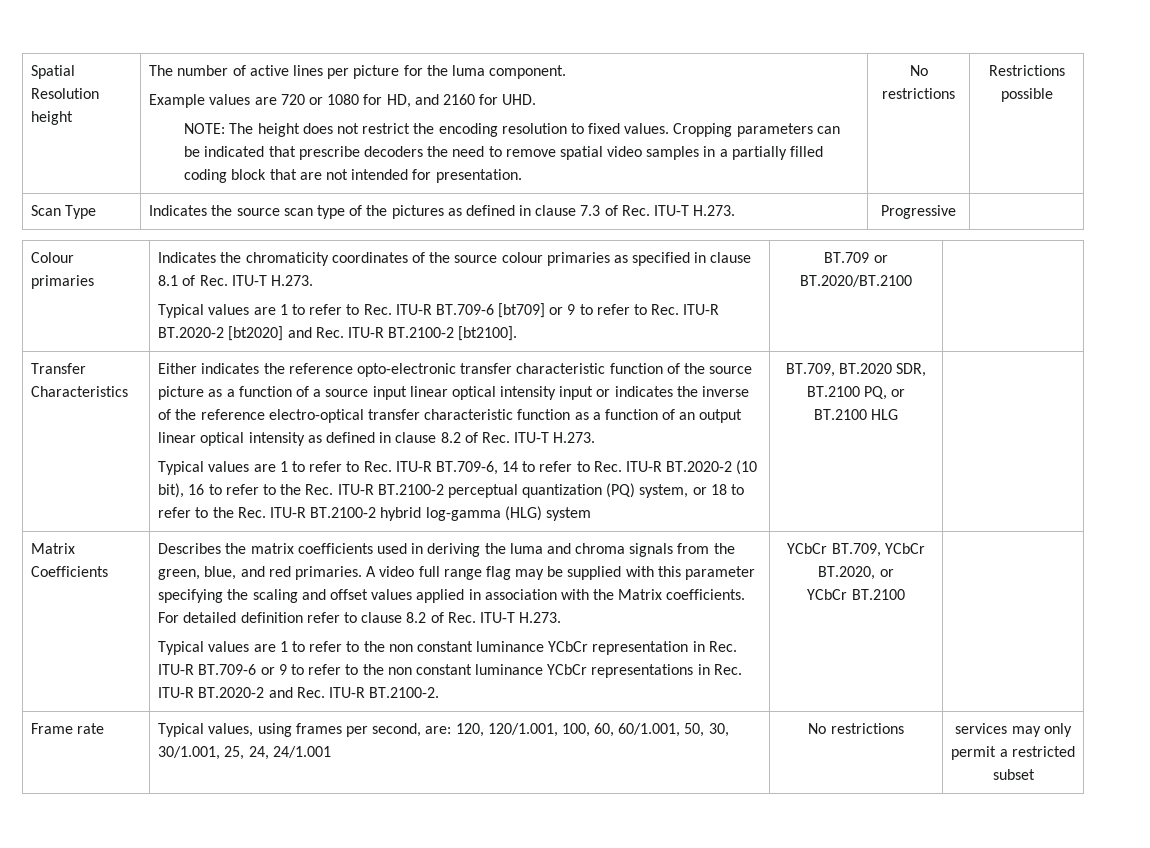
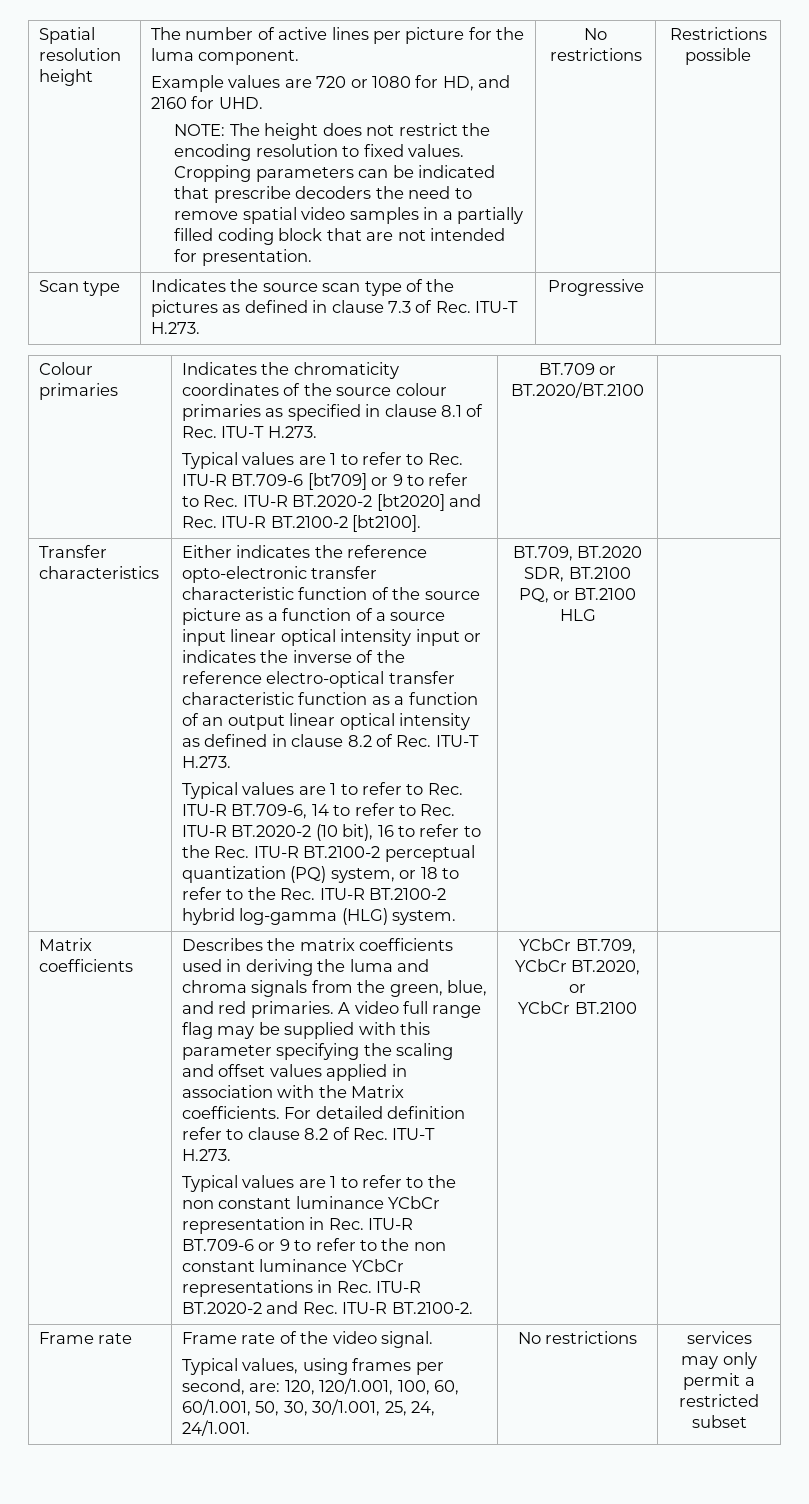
- Spatial Resolution height
+ Spatial resolution height
- Scan Type | Indicates the source scan type of the pictures as defined in clause 7.3 of Rec. ITU-T H.273. | Progressive |
+ Scan type | Indicates the source scan type of the pictures as defined in clause 7.3 of Rec. ITU-T H.273. | Progressive |
- Transfer Characteristics
+ Transfer characteristics
- Typical values are 1 to refer to Rec. ITU-R BT.709-6, 14 to refer to Rec. ITU-R BT.2020-2 (10 bit), 16 to refer to the Rec. ITU-R BT.2100-2 perceptual quantization (PQ) system, or 18 to refer to the Rec. ITU-R BT.2100-2 hybrid log-gamma (HLG) system
+ Typical values are 1 to refer to Rec. ITU-R BT.709-6, 14 to refer to Rec. ITU-R BT.2020-2 (10 bit), 16 to refer to the Rec. ITU-R BT.2100-2 perceptual quantization (PQ) system, or 18 to refer to the Rec. ITU-R BT.2100-2 hybrid log-gamma (HLG) system.
- Matrix Coefficients
+ Matrix coefficients
- Frame rate | Typical values, using frames per second, are: 120, 120/1.001, 100, 60, 60/1.001, 50, 30, 30/1.001, 25, 24, 24/1.001 | No restrictions | services may only permit a restricted subset
+ Frame rate | Frame rate of the video signal.
+ Typical values, using frames per second, are: 120, 120/1.001, 100, 60, 60/1.001, 50, 30, 30/1.001, 25, 24, 24/1.001. | No restrictions | services may only permit a restricted subset

